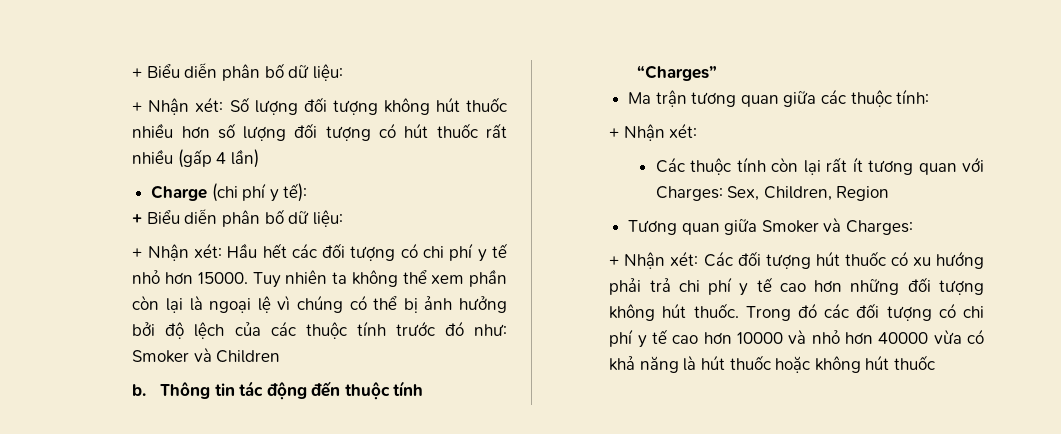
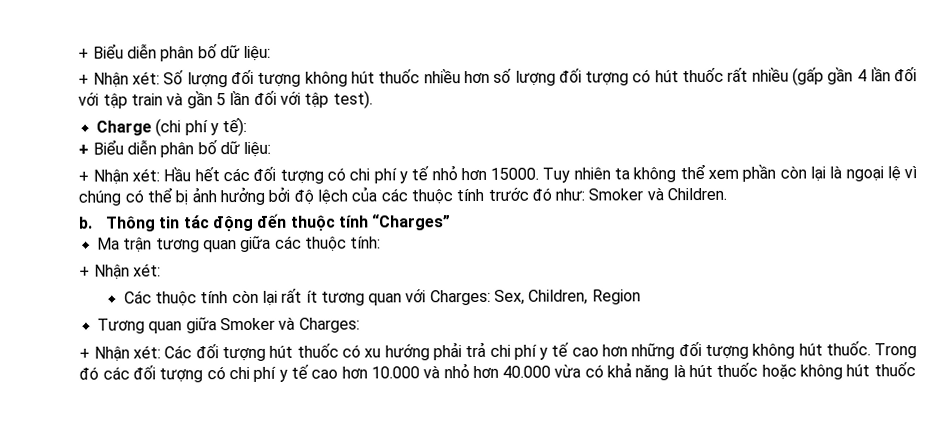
- + Nhận xét: Số lượng đối tượng không hút thuốc nhiều hơn số lượng đối tượng có hút thuốc rất nhiều (gấp 4 lần)
+ + Nhận xét: Số lượng đối tượng không hút thuốc nhiều hơn số lượng đối tượng có hút thuốc rất nhiều (gấp gần 4 lần đối với tập train và gần 5 lần đối với tập test).
- Tuy nhiên ta không thể xem phần còn lại là ngoại lệ vì chúng có thể bị ảnh hưởng bởi độ lệch của các thuộc tính trước đó như: Smoker và Children
+ Tuy nhiên ta không thể xem phần còn lại là ngoại lệ vì chúng có thể bị ảnh hưởng bởi độ lệch của các thuộc tính trước đó như: Smoker và Children.
- Trong đó các đối tượng có chi phí y tế cao hơn 10000 và nhỏ hơn 40000 vừa có khả năng là hút thuốc hoặc không hút thuốc
+ Trong đó các đối tượng có chi phí y tế cao hơn 10.000 và nhỏ hơn 40.000 vừa có khả năng là hút thuốc hoặc không hút thuốc

